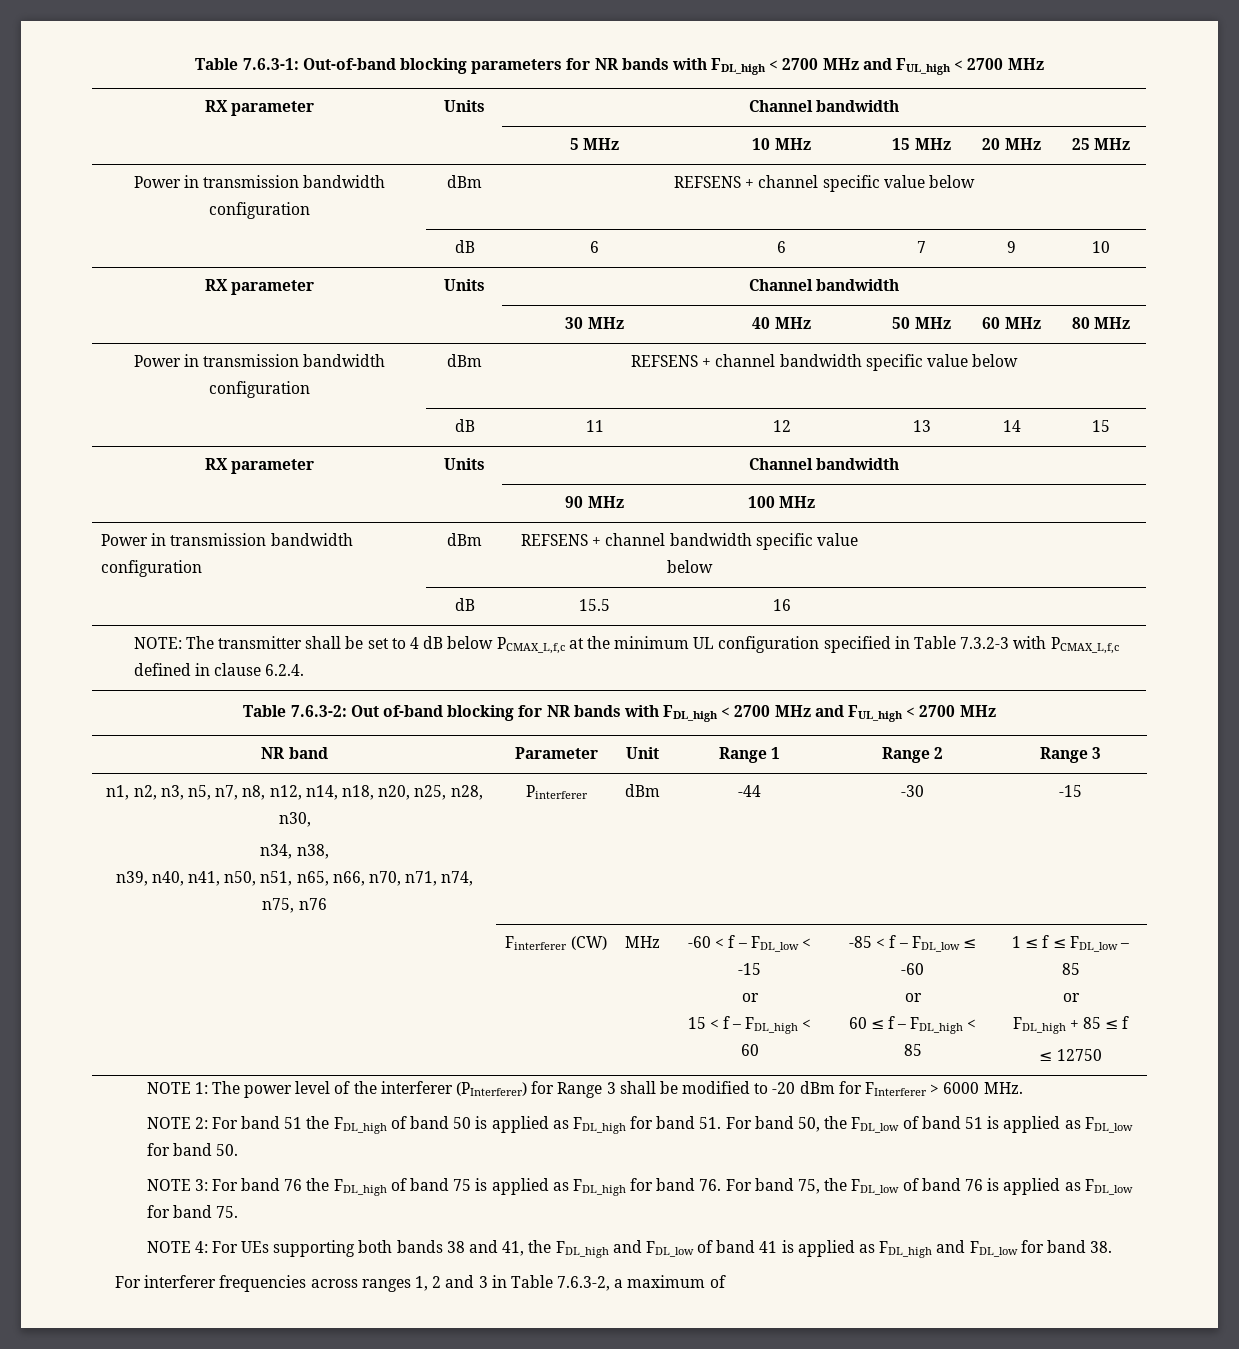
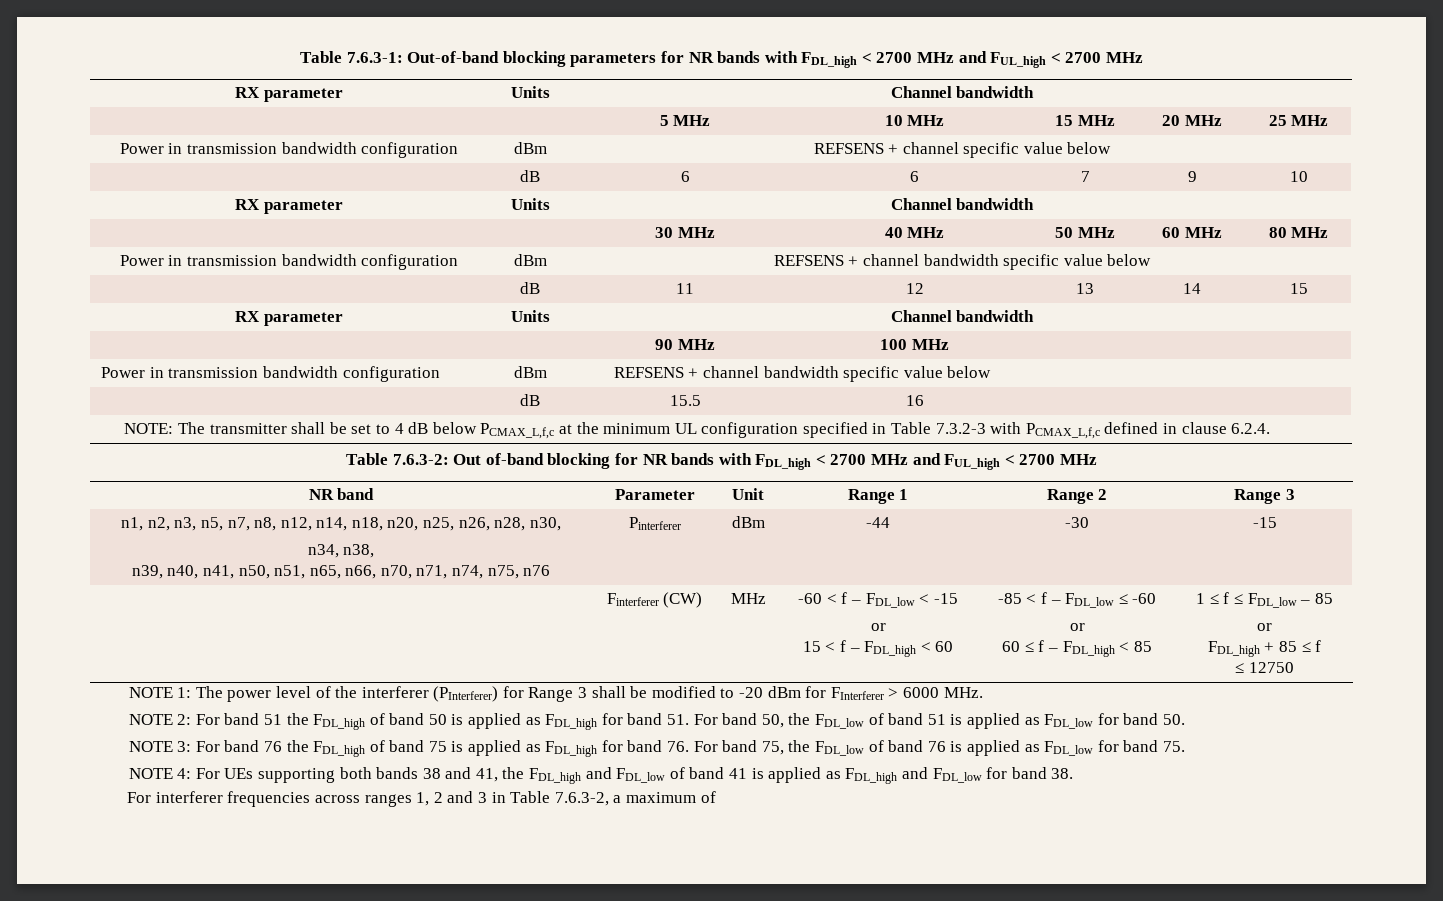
- n1, n2, n3, n5, n7, n8, n12, n14, n18, n20, n25, n28, n30,
+ n1, n2, n3, n5, n7, n8, n12, n14, n18, n20, n25, n26, n28, n30,

